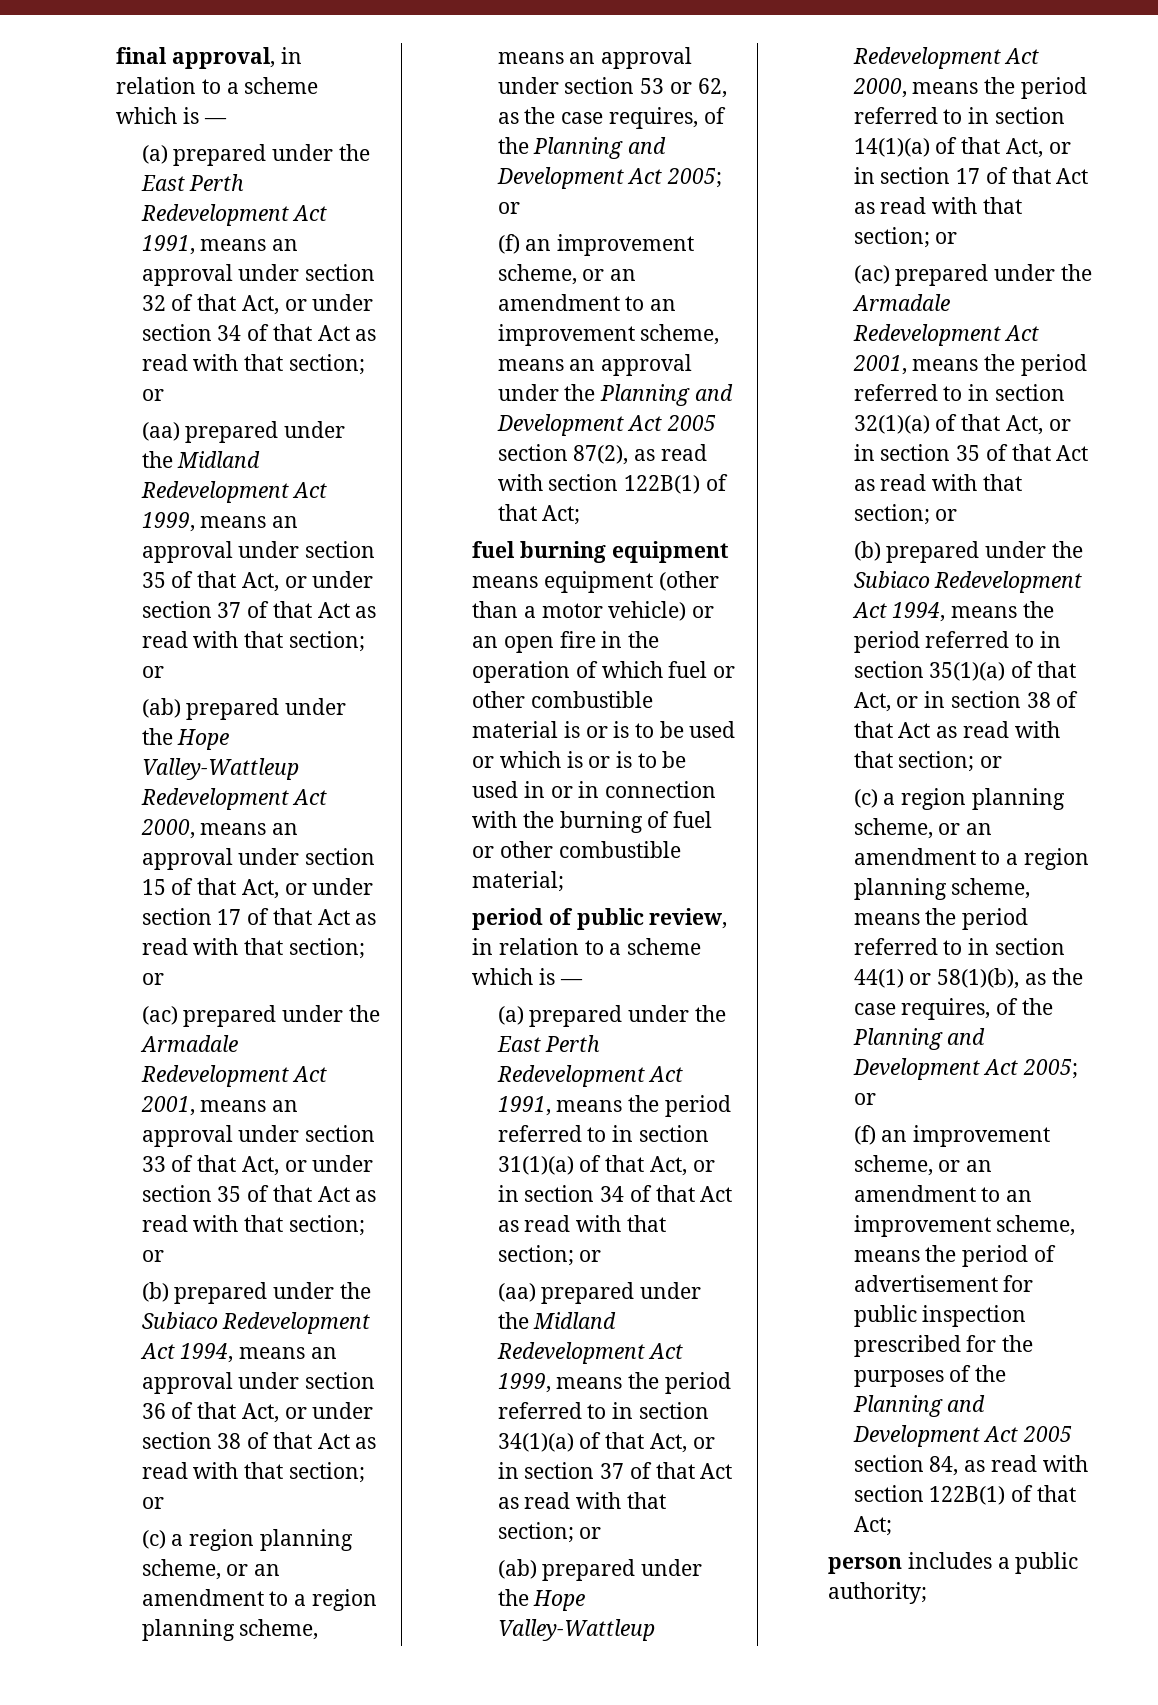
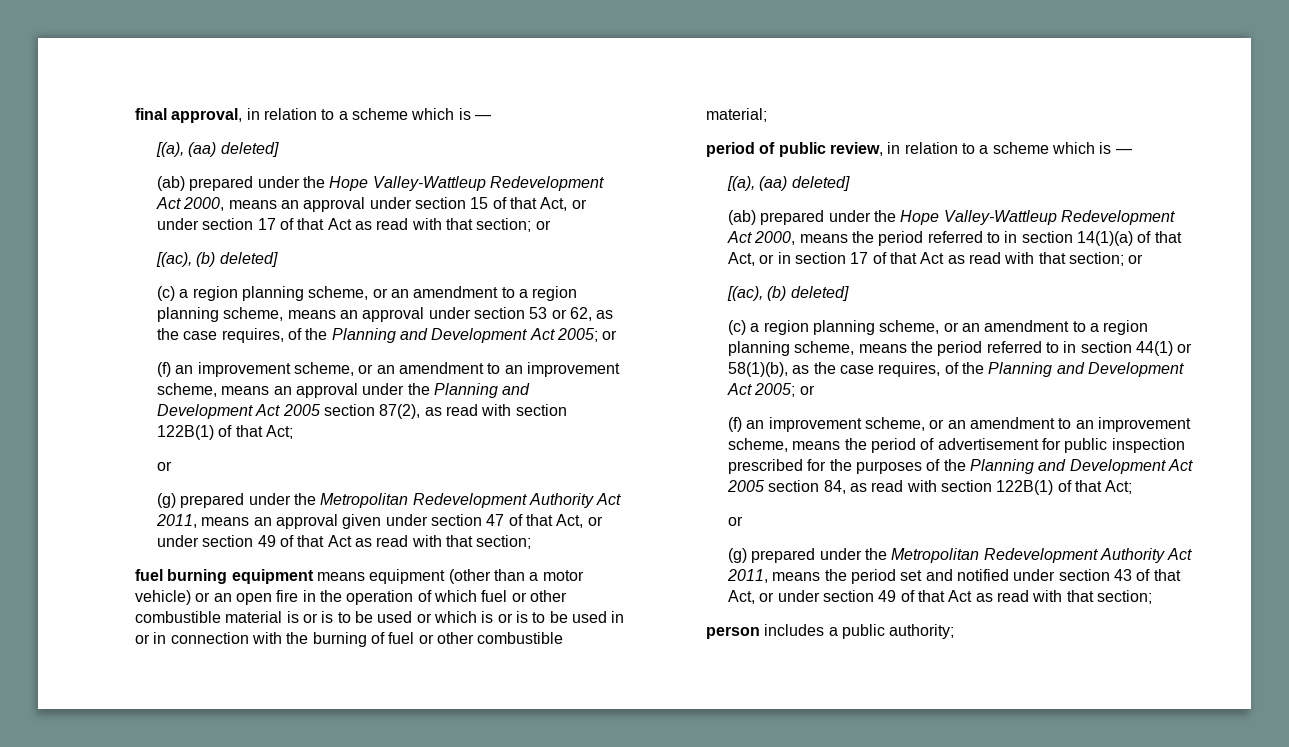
  final approval, in relation to a scheme which is —
- (a) prepared under the East Perth Redevelopment Act 1991, means an approval under section 32 of that Act, or under section 34 of that Act as read with that section; or
- (aa) prepared under the Midland Redevelopment Act 1999, means an approval under section 35 of that Act, or under section 37 of that Act as read with that section; or
+ [(a), (aa) deleted]
  (ab) prepared under the Hope Valley-Wattleup Redevelopment Act 2000, means an approval under section 15 of that Act, or under section 17 of that Act as read with that section; or
- (ac) prepared under the Armadale Redevelopment Act 2001, means an approval under section 33 of that Act, or under section 35 of that Act as read with that section; or
- (b) prepared under the Subiaco Redevelopment Act 1994, means an approval under section 36 of that Act, or under section 38 of that Act as read with that section; or
+ [(ac), (b) deleted]
  (f) an improvement scheme, or an amendment to an improvement scheme, means an approval under the Planning and Development Act 2005 section 87(2), as read with section 122B(1) of that Act;
+ or
+ (g) prepared under the Metropolitan Redevelopment Authority Act 2011, means an approval given under section 47 of that Act, or under section 49 of that Act as read with that section;
  period of public review, in relation to a scheme which is —
- (a) prepared under the East Perth Redevelopment Act 1991, means the period referred to in section 31(1)(a) of that Act, or in section 34 of that Act as read with that section; or
- (aa) prepared under the Midland Redevelopment Act 1999, means the period referred to in section 34(1)(a) of that Act, or in section 37 of that Act as read with that section; or
+ [(a), (aa) deleted]
  (ab) prepared under the Hope Valley-Wattleup Redevelopment Act 2000, means the period referred to in section 14(1)(a) of that Act, or in section 17 of that Act as read with that section; or
- (ac) prepared under the Armadale Redevelopment Act 2001, means the period referred to in section 32(1)(a) of that Act, or in section 35 of that Act as read with that section; or
- (b) prepared under the Subiaco Redevelopment Act 1994, means the period referred to in section 35(1)(a) of that Act, or in section 38 of that Act as read with that section; or
+ [(ac), (b) deleted]
  (f) an improvement scheme, or an amendment to an improvement scheme, means the period of advertisement for public inspection prescribed for the purposes of the Planning and Development Act 2005 section 84, as read with section 122B(1) of that Act;
+ or
+ (g) prepared under the Metropolitan Redevelopment Authority Act 2011, means the period set and notified under section 43 of that Act, or under section 49 of that Act as read with that section;

